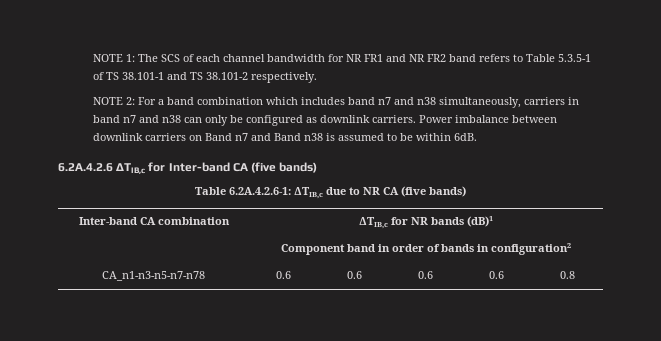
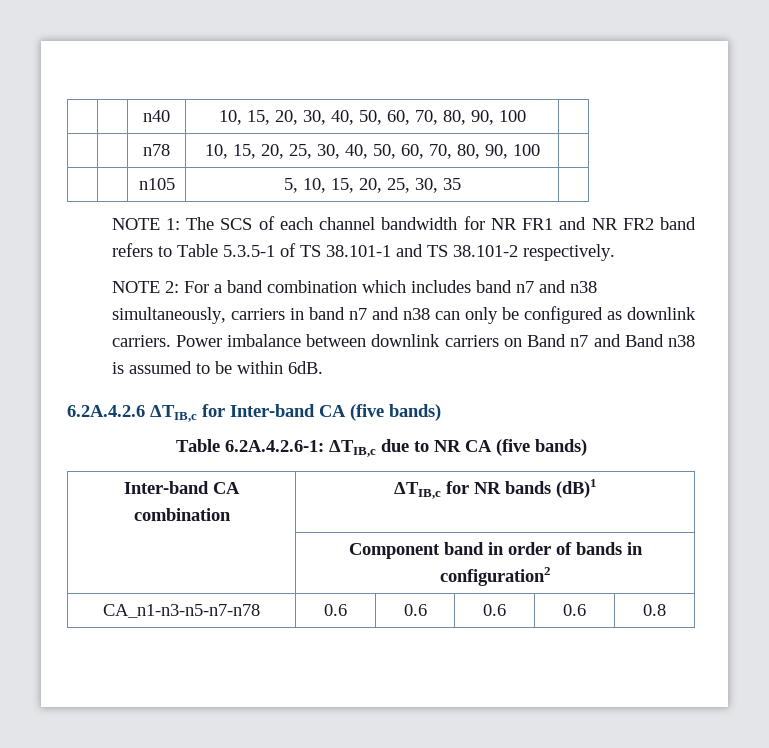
+ | | n40 | 10, 15, 20, 30, 40, 50, 60, 70, 80, 90, 100 |
+ | | n78 | 10, 15, 20, 25, 30, 40, 50, 60, 70, 80, 90, 100 |
+ | | n105 | 5, 10, 15, 20, 25, 30, 35 |

